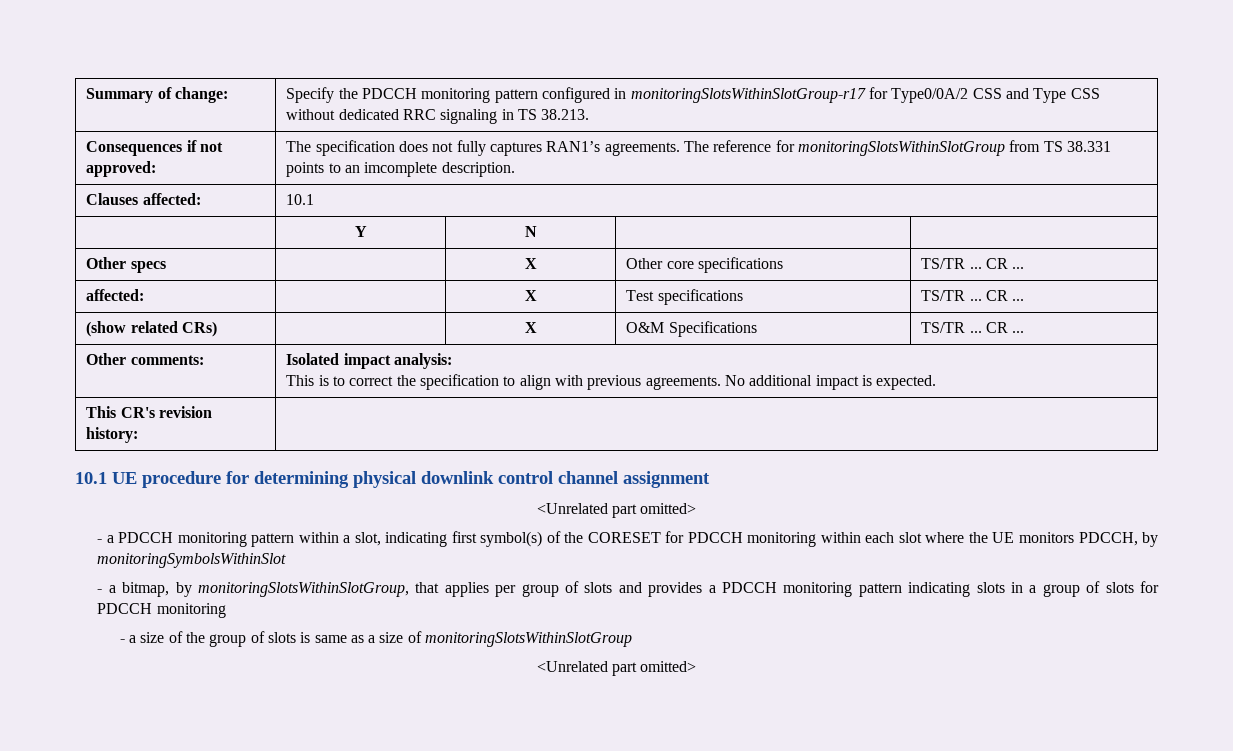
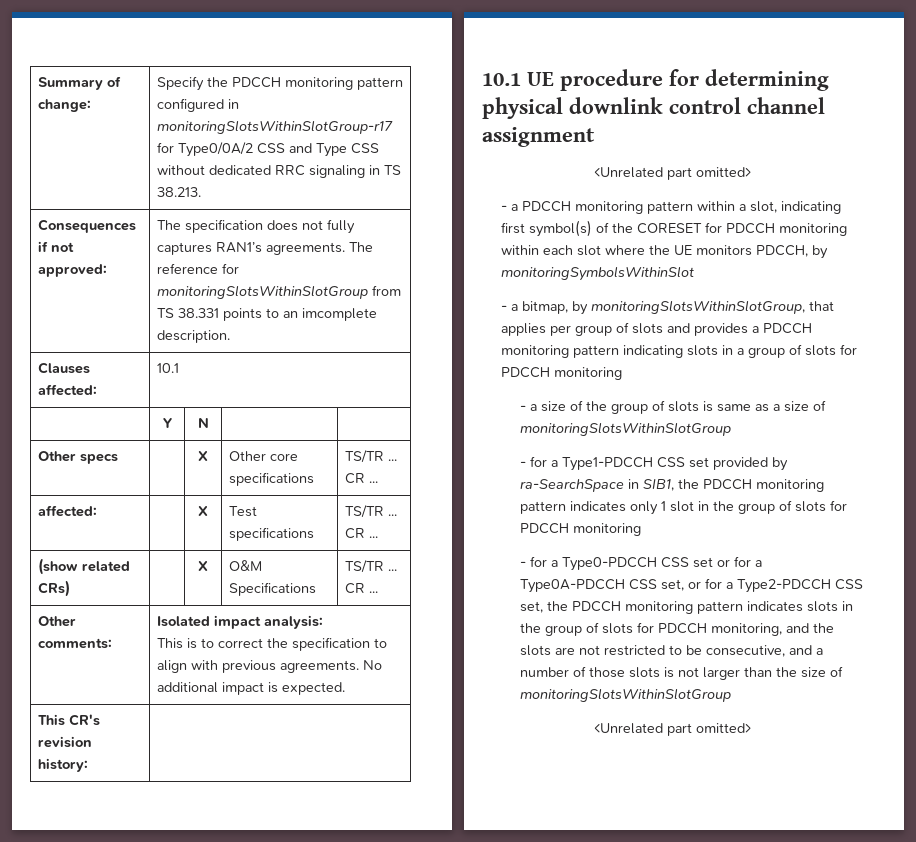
+ - for a Type1-PDCCH CSS set provided by ra-SearchSpace in SIB1, the PDCCH monitoring pattern indicates only 1 slot in the group of slots for PDCCH monitoring
+ - for a Type0-PDCCH CSS set or for a Type0A-PDCCH CSS set, or for a Type2-PDCCH CSS set, the PDCCH monitoring pattern indicates slots in the group of slots for PDCCH monitoring, and the slots are not restricted to be consecutive, and a number of those slots is not larger than the size of monitoringSlotsWithinSlotGroup

